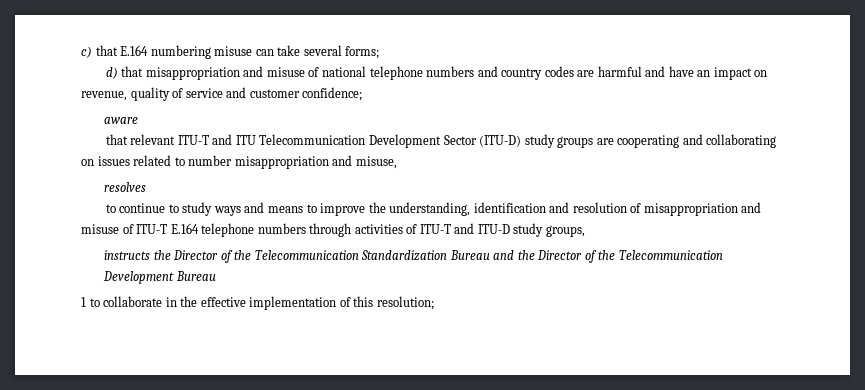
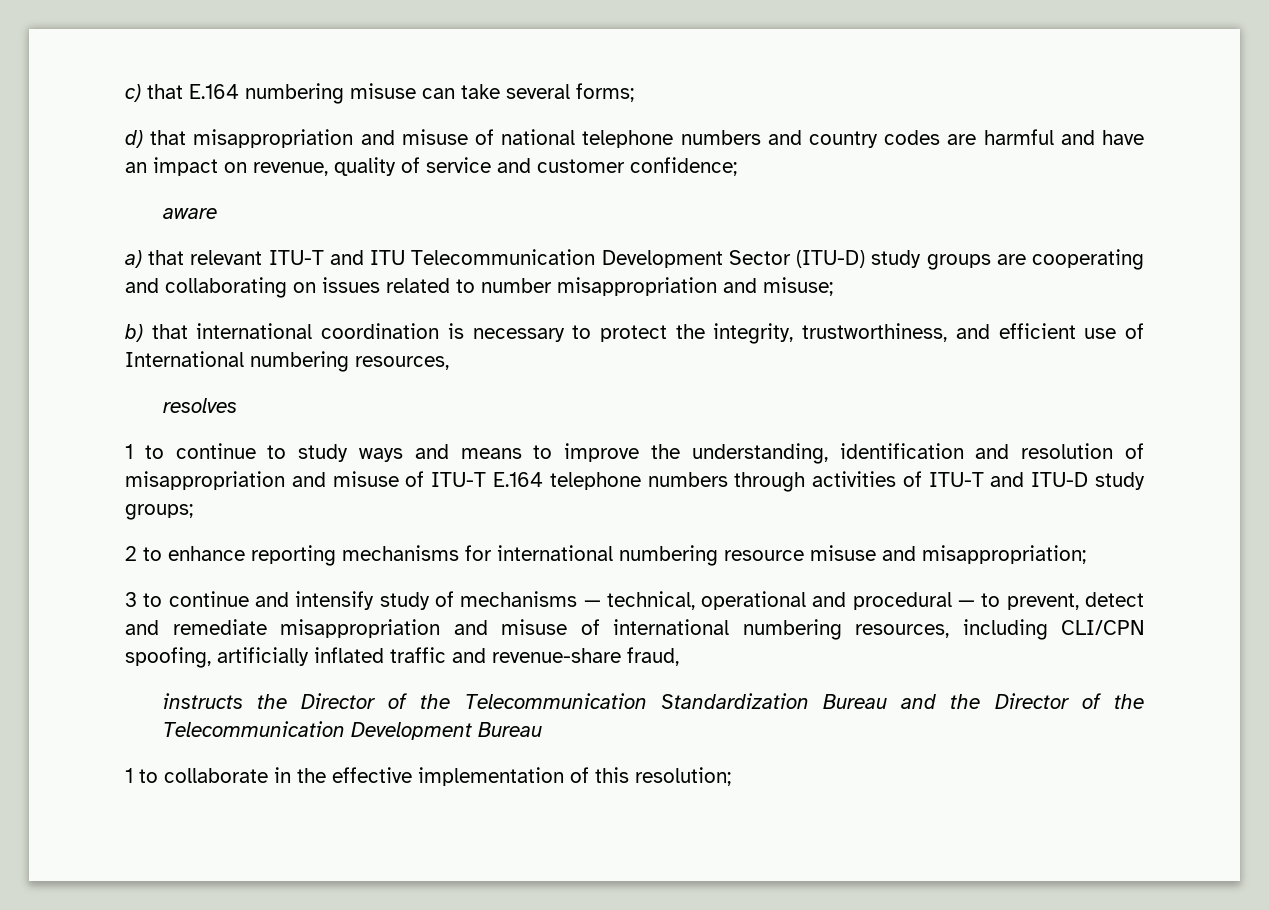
- that relevant ITU-T and ITU Telecommunication Development Sector (ITU-D) study groups are cooperating and collaborating on issues related to number misappropriation and misuse,
+ a) that relevant ITU-T and ITU Telecommunication Development Sector (ITU-D) study groups are cooperating and collaborating on issues related to number misappropriation and misuse;
+ b) that international coordination is necessary to protect the integrity, trustworthiness, and efficient use of International numbering resources,
- to continue to study ways and means to improve the understanding, identification and resolution of misappropriation and misuse of ITU-T E.164 telephone numbers through activities of ITU-T and ITU-D study groups,
+ 1 to continue to study ways and means to improve the understanding, identification and resolution of misappropriation and misuse of ITU-T E.164 telephone numbers through activities of ITU-T and ITU-D study groups;
+ 2 to enhance reporting mechanisms for international numbering resource misuse and misappropriation;
+ 3 to continue and intensify study of mechanisms — technical, operational and procedural — to prevent, detect and remediate misappropriation and misuse of international numbering resources, including CLI/CPN spoofing, artificially inflated traffic and revenue-share fraud,

